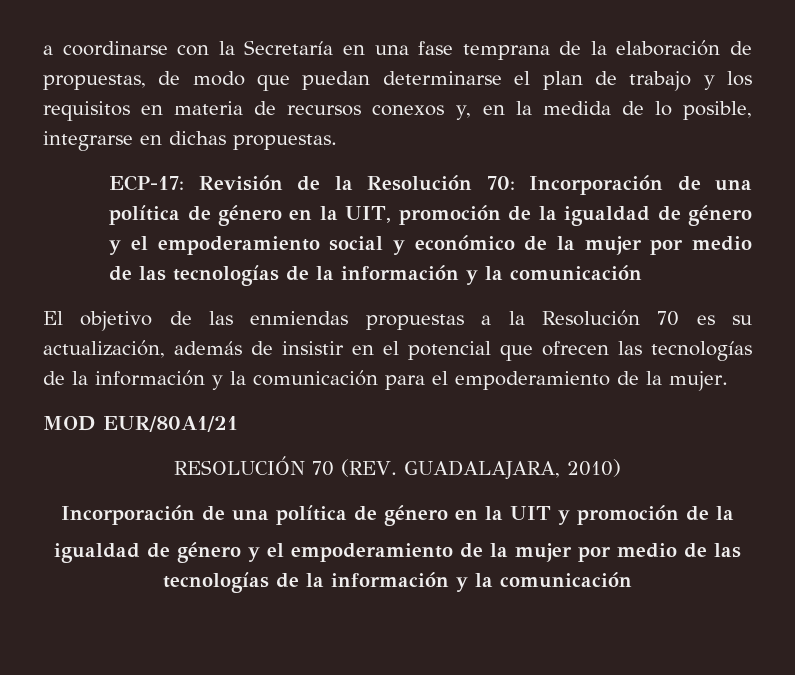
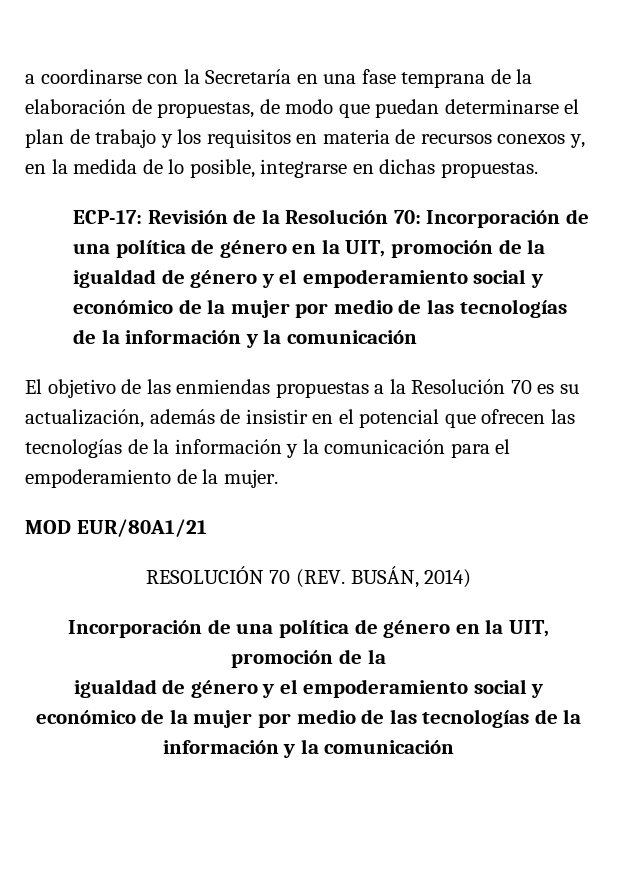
- RESOLUCIÓN 70 (REV. GUADALAJARA, 2010)
- Incorporación de una política de género en la UIT y promoción de la
- igualdad de género y el empoderamiento de la mujer por medio de las tecnologías de la información y la comunicación
+ RESOLUCIÓN 70 (REV. BUSÁN, 2014)
+ Incorporación de una política de género en la UIT, promoción de la
+ igualdad de género y el empoderamiento social y económico de la mujer por medio de las tecnologías de la información y la comunicación

